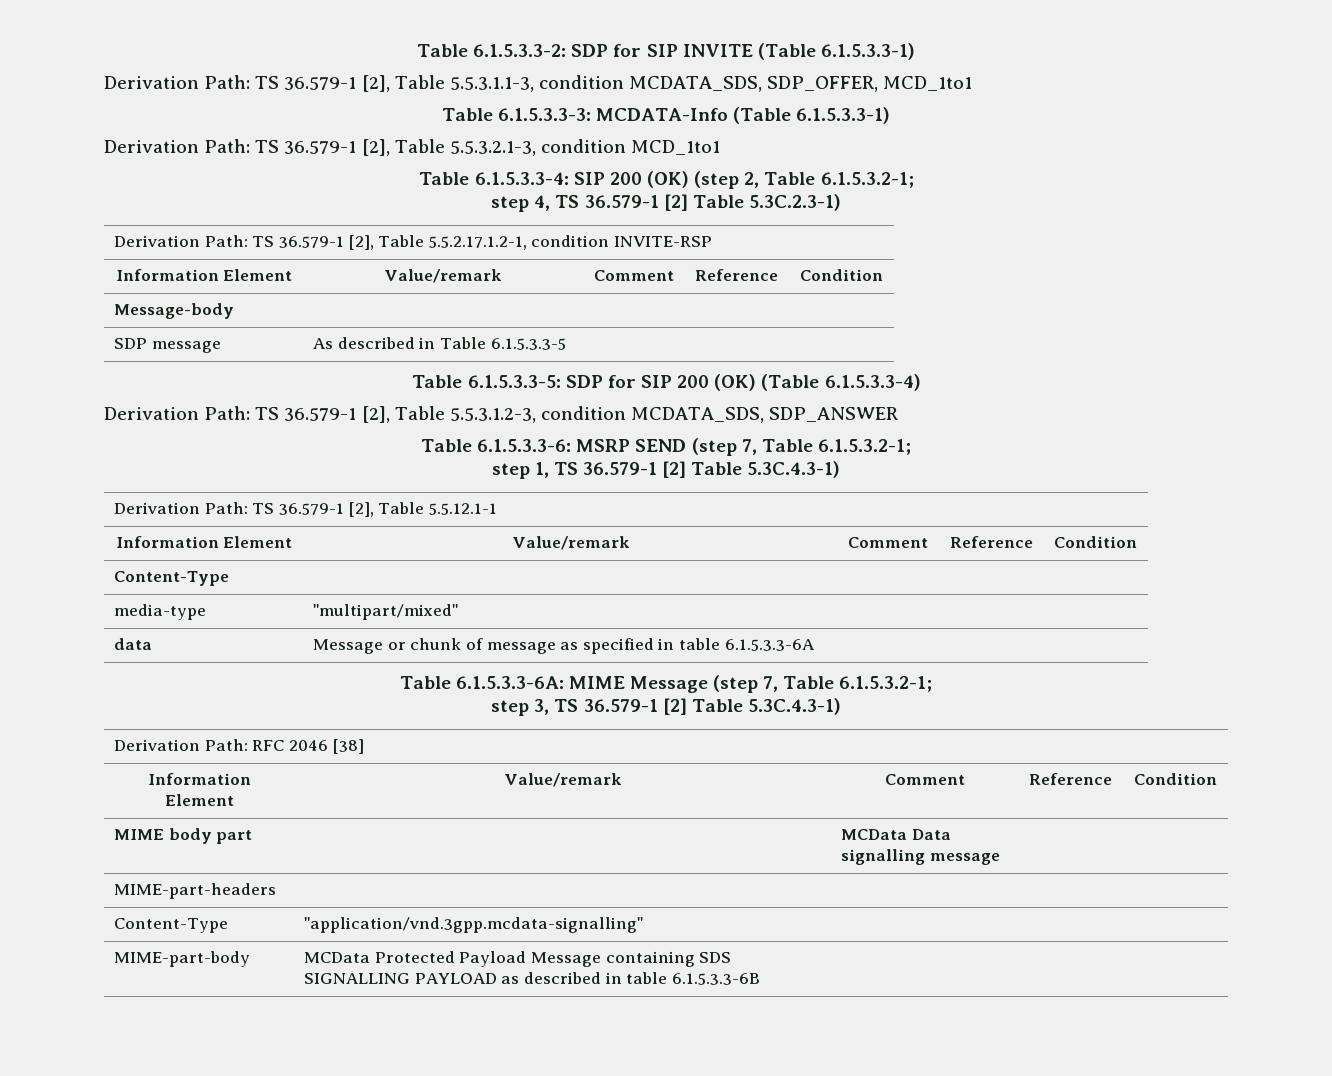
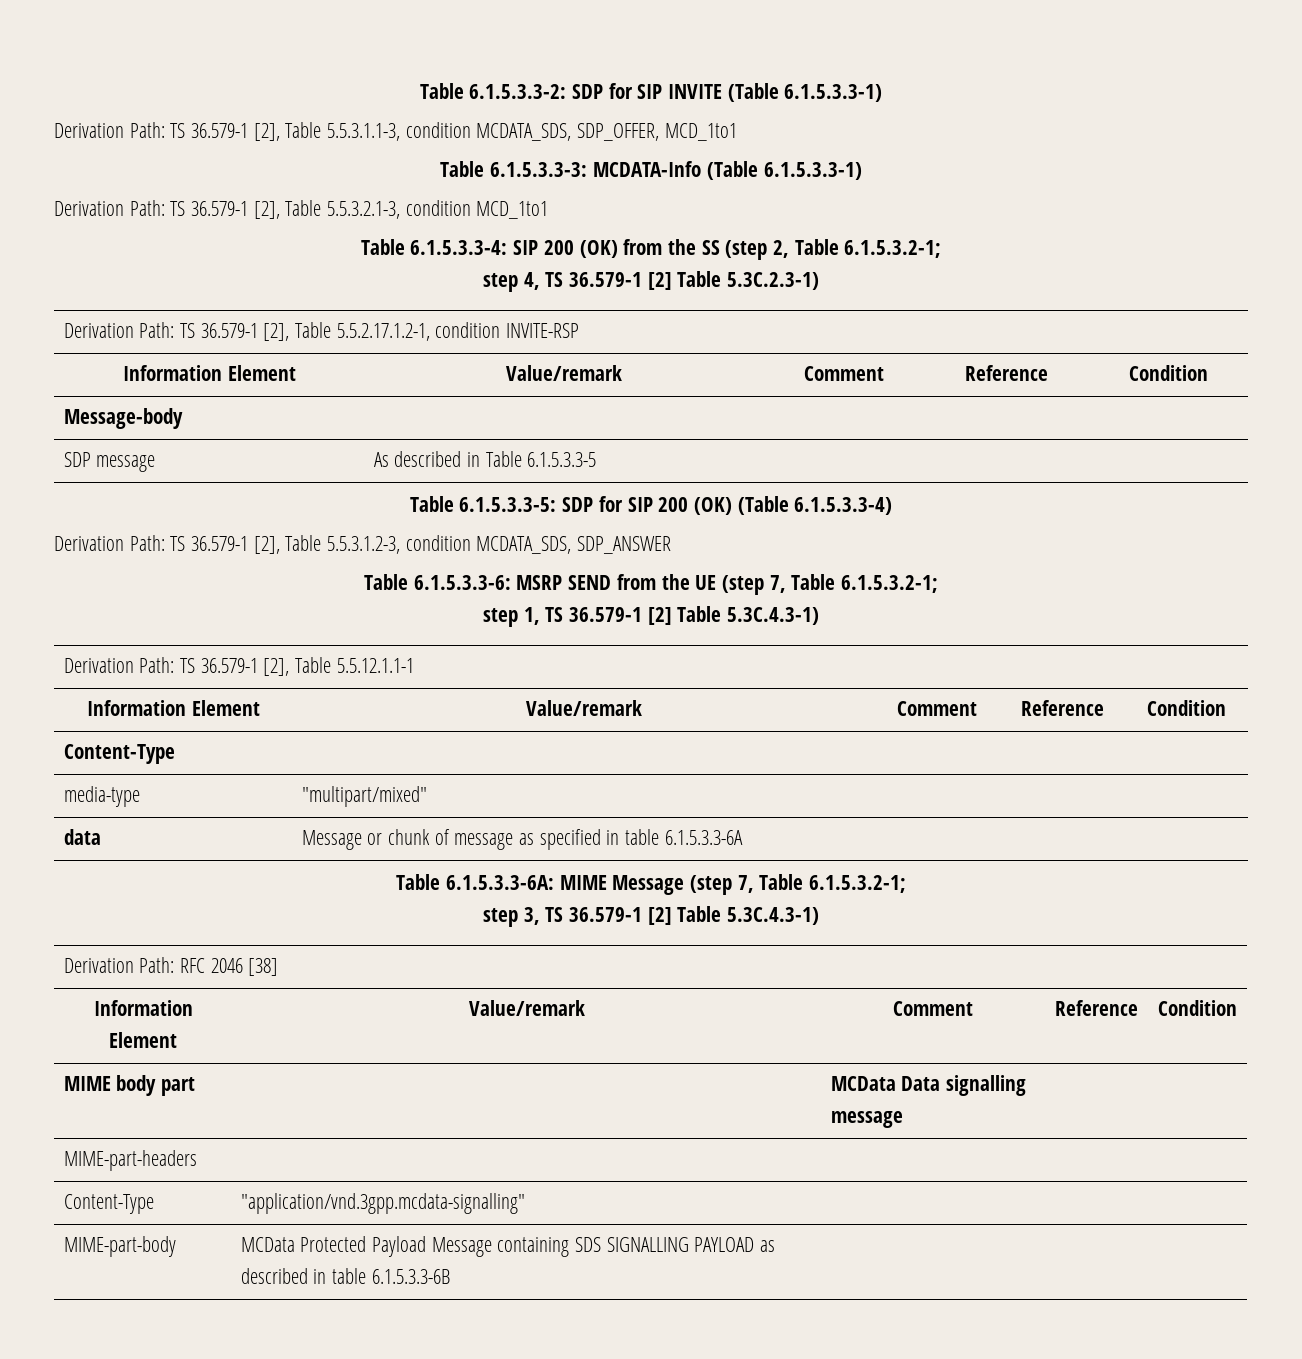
- Table 6.1.5.3.3-4: SIP 200 (OK) (step 2, Table 6.1.5.3.2-1;
+ Table 6.1.5.3.3-4: SIP 200 (OK) from the SS (step 2, Table 6.1.5.3.2-1;
- Table 6.1.5.3.3-6: MSRP SEND (step 7, Table 6.1.5.3.2-1;
+ Table 6.1.5.3.3-6: MSRP SEND from the UE (step 7, Table 6.1.5.3.2-1;
- Derivation Path: TS 36.579-1 [2], Table 5.5.12.1-1
+ Derivation Path: TS 36.579-1 [2], Table 5.5.12.1.1-1

